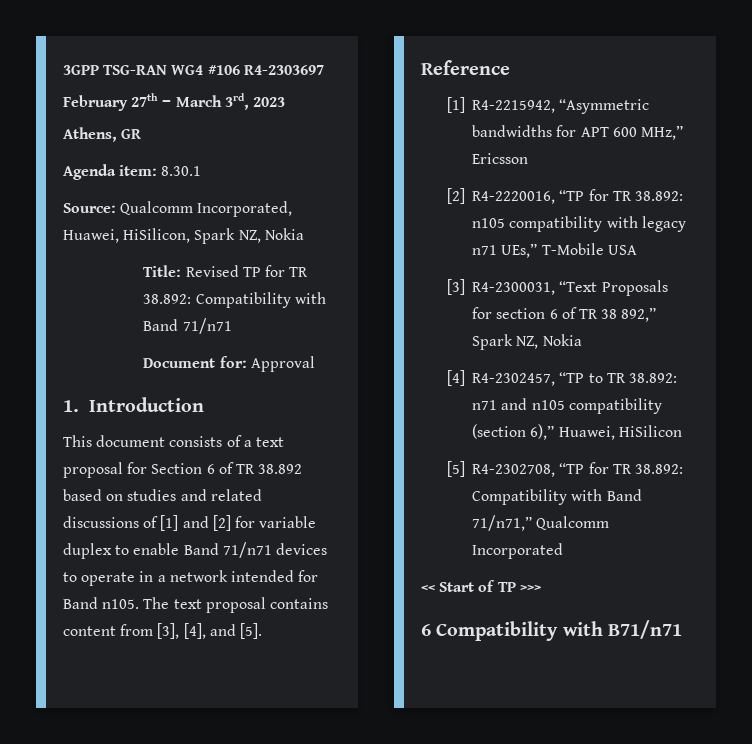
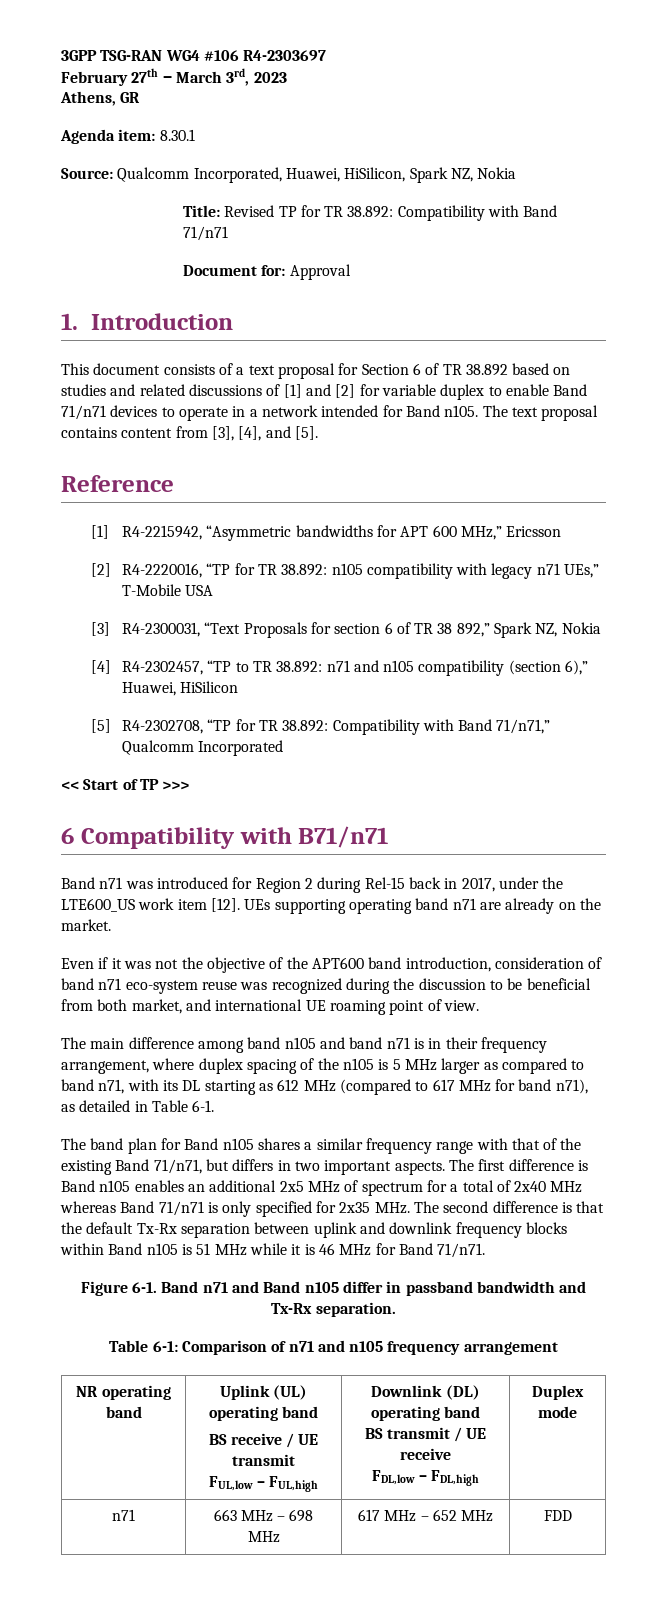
+ Band n71 was introduced for Region 2 during Rel-15 back in 2017, under the LTE600_US work item [12]. UEs supporting operating band n71 are already on the market.
+ Even if it was not the objective of the APT600 band introduction, consideration of band n71 eco-system reuse was recognized during the discussion to be beneficial from both market, and international UE roaming point of view.
+ The main difference among band n105 and band n71 is in their frequency arrangement, where duplex spacing of the n105 is 5 MHz larger as compared to band n71, with its DL starting as 612 MHz (compared to 617 MHz for band n71), as detailed in Table 6-1.
+ The band plan for Band n105 shares a similar frequency range with that of the existing Band 71/n71, but differs in two important aspects. The first difference is Band n105 enables an additional 2x5 MHz of spectrum for a total of 2x40 MHz whereas Band 71/n71 is only specified for 2x35 MHz. The second difference is that the default Tx-Rx separation between uplink and downlink frequency blocks within Band n105 is 51 MHz while it is 46 MHz for Band 71/n71.
+ Figure 6-1. Band n71 and Band n105 differ in passband bandwidth and Tx-Rx separation.
+ Table 6-1: Comparison of n71 and n105 frequency arrangement
+ NR operating band | Uplink (UL) operating band
+ BS receive / UE transmit
+ FUL,low – FUL,high | Downlink (DL) operating band
+ BS transmit / UE receive
+ FDL,low – FDL,high | Duplex mode
+ n71 | 663 MHz – 698 MHz | 617 MHz – 652 MHz | FDD

